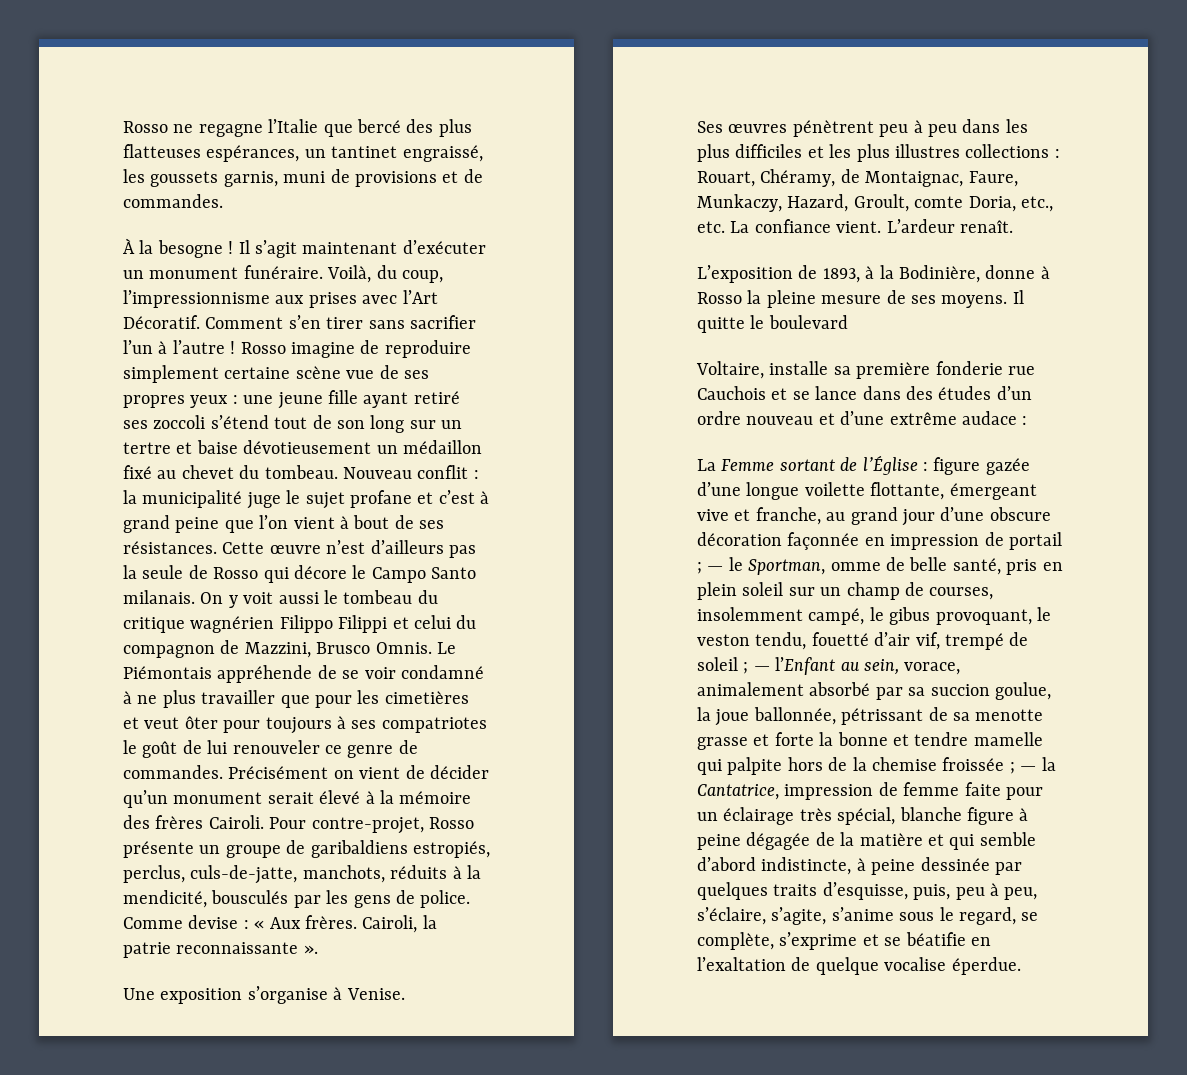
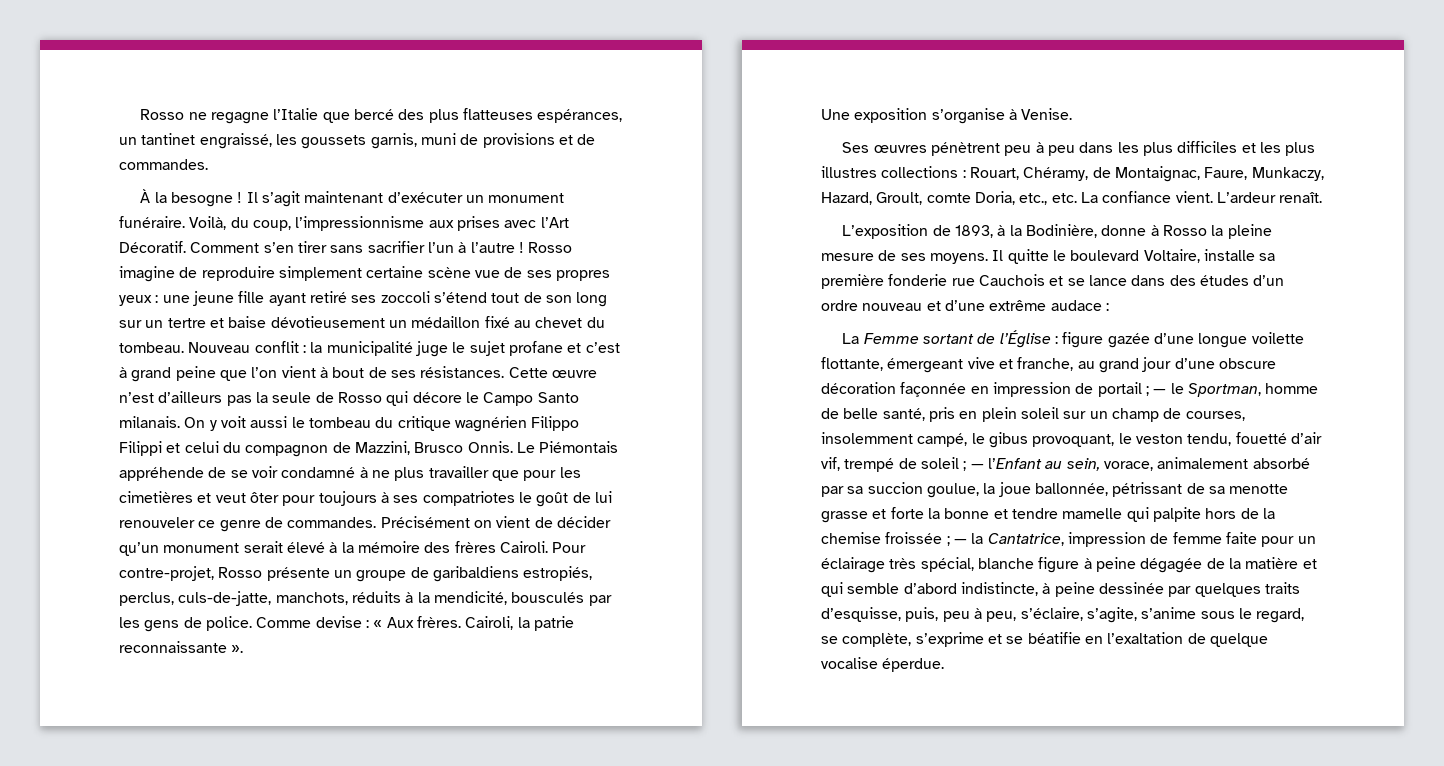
- On y voit aussi le tombeau du critique wagnérien Filippo Filippi et celui du compagnon de Mazzini, Brusco Omnis.
+ On y voit aussi le tombeau du critique wagnérien Filippo Filippi et celui du compagnon de Mazzini, Brusco Onnis.
- Il quitte le boulevard
- Voltaire, installe sa première fonderie rue Cauchois et se lance dans des études d’un ordre nouveau et d’une extrême audace :
+ Il quitte le boulevard Voltaire, installe sa première fonderie rue Cauchois et se lance dans des études d’un ordre nouveau et d’une extrême audace :
- — le Sportman, omme de belle santé, pris en plein soleil sur un champ de courses, insolemment campé, le gibus provoquant, le veston tendu, fouetté d’air vif, trempé de soleil ;
+ — le Sportman, homme de belle santé, pris en plein soleil sur un champ de courses, insolemment campé, le gibus provoquant, le veston tendu, fouetté d’air vif, trempé de soleil ;

